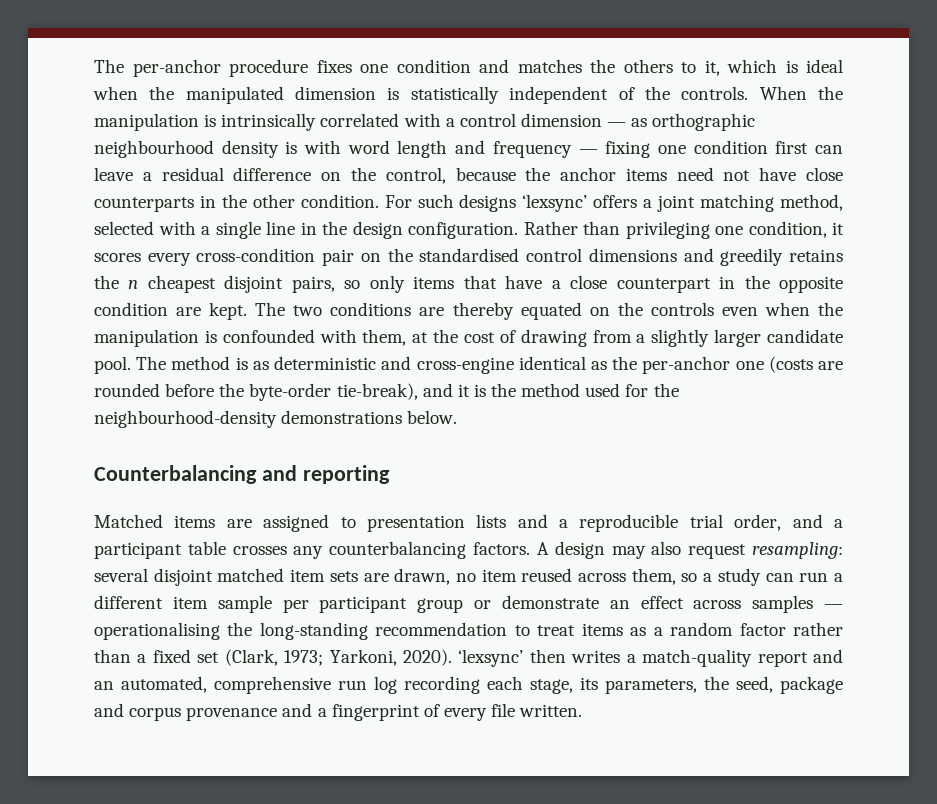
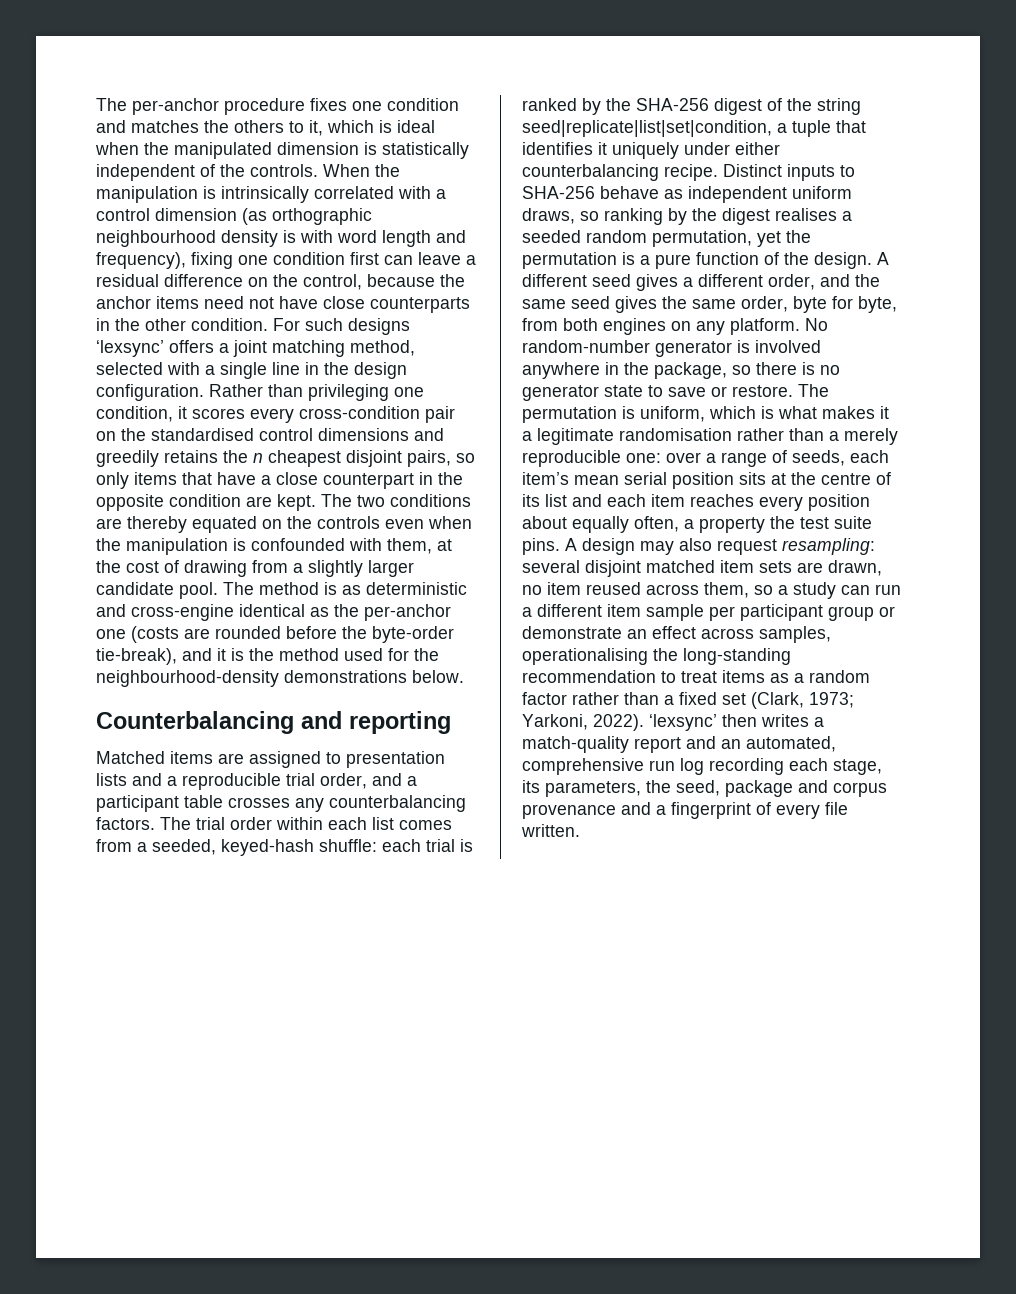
- When the manipulation is intrinsically correlated with a control dimension — as orthographic neighbourhood density is with word length and frequency — fixing one condition first can leave a residual difference on the control, because the anchor items need not have close counterparts in the other condition.
+ When the manipulation is intrinsically correlated with a control dimension (as orthographic neighbourhood density is with word length and frequency), fixing one condition first can leave a residual difference on the control, because the anchor items need not have close counterparts in the other condition.
+ The trial order within each list comes from a seeded, keyed-hash shuffle: each trial is ranked by the SHA-256 digest of the string seed|replicate|list|set|condition, a tuple that identifies it uniquely under either counterbalancing recipe. Distinct inputs to SHA-256 behave as independent uniform draws, so ranking by the digest realises a seeded random permutation, yet the permutation is a pure function of the design. A different seed gives a different order, and the same seed gives the same order, byte for byte, from both engines on any platform. No random-number generator is involved anywhere in the package, so there is no generator state to save or restore. The permutation is uniform, which is what makes it a legitimate randomisation rather than a merely reproducible one: over a range of seeds, each item’s mean serial position sits at the centre of its list and each item reaches every position about equally often, a property the test suite pins.
- A design may also request resampling: several disjoint matched item sets are drawn, no item reused across them, so a study can run a different item sample per participant group or demonstrate an effect across samples — operationalising the long-standing recommendation to treat items as a random factor rather than a fixed set (Clark, 1973; Yarkoni, 2020).
+ A design may also request resampling: several disjoint matched item sets are drawn, no item reused across them, so a study can run a different item sample per participant group or demonstrate an effect across samples, operationalising the long-standing recommendation to treat items as a random factor rather than a fixed set (Clark, 1973; Yarkoni, 2022).

